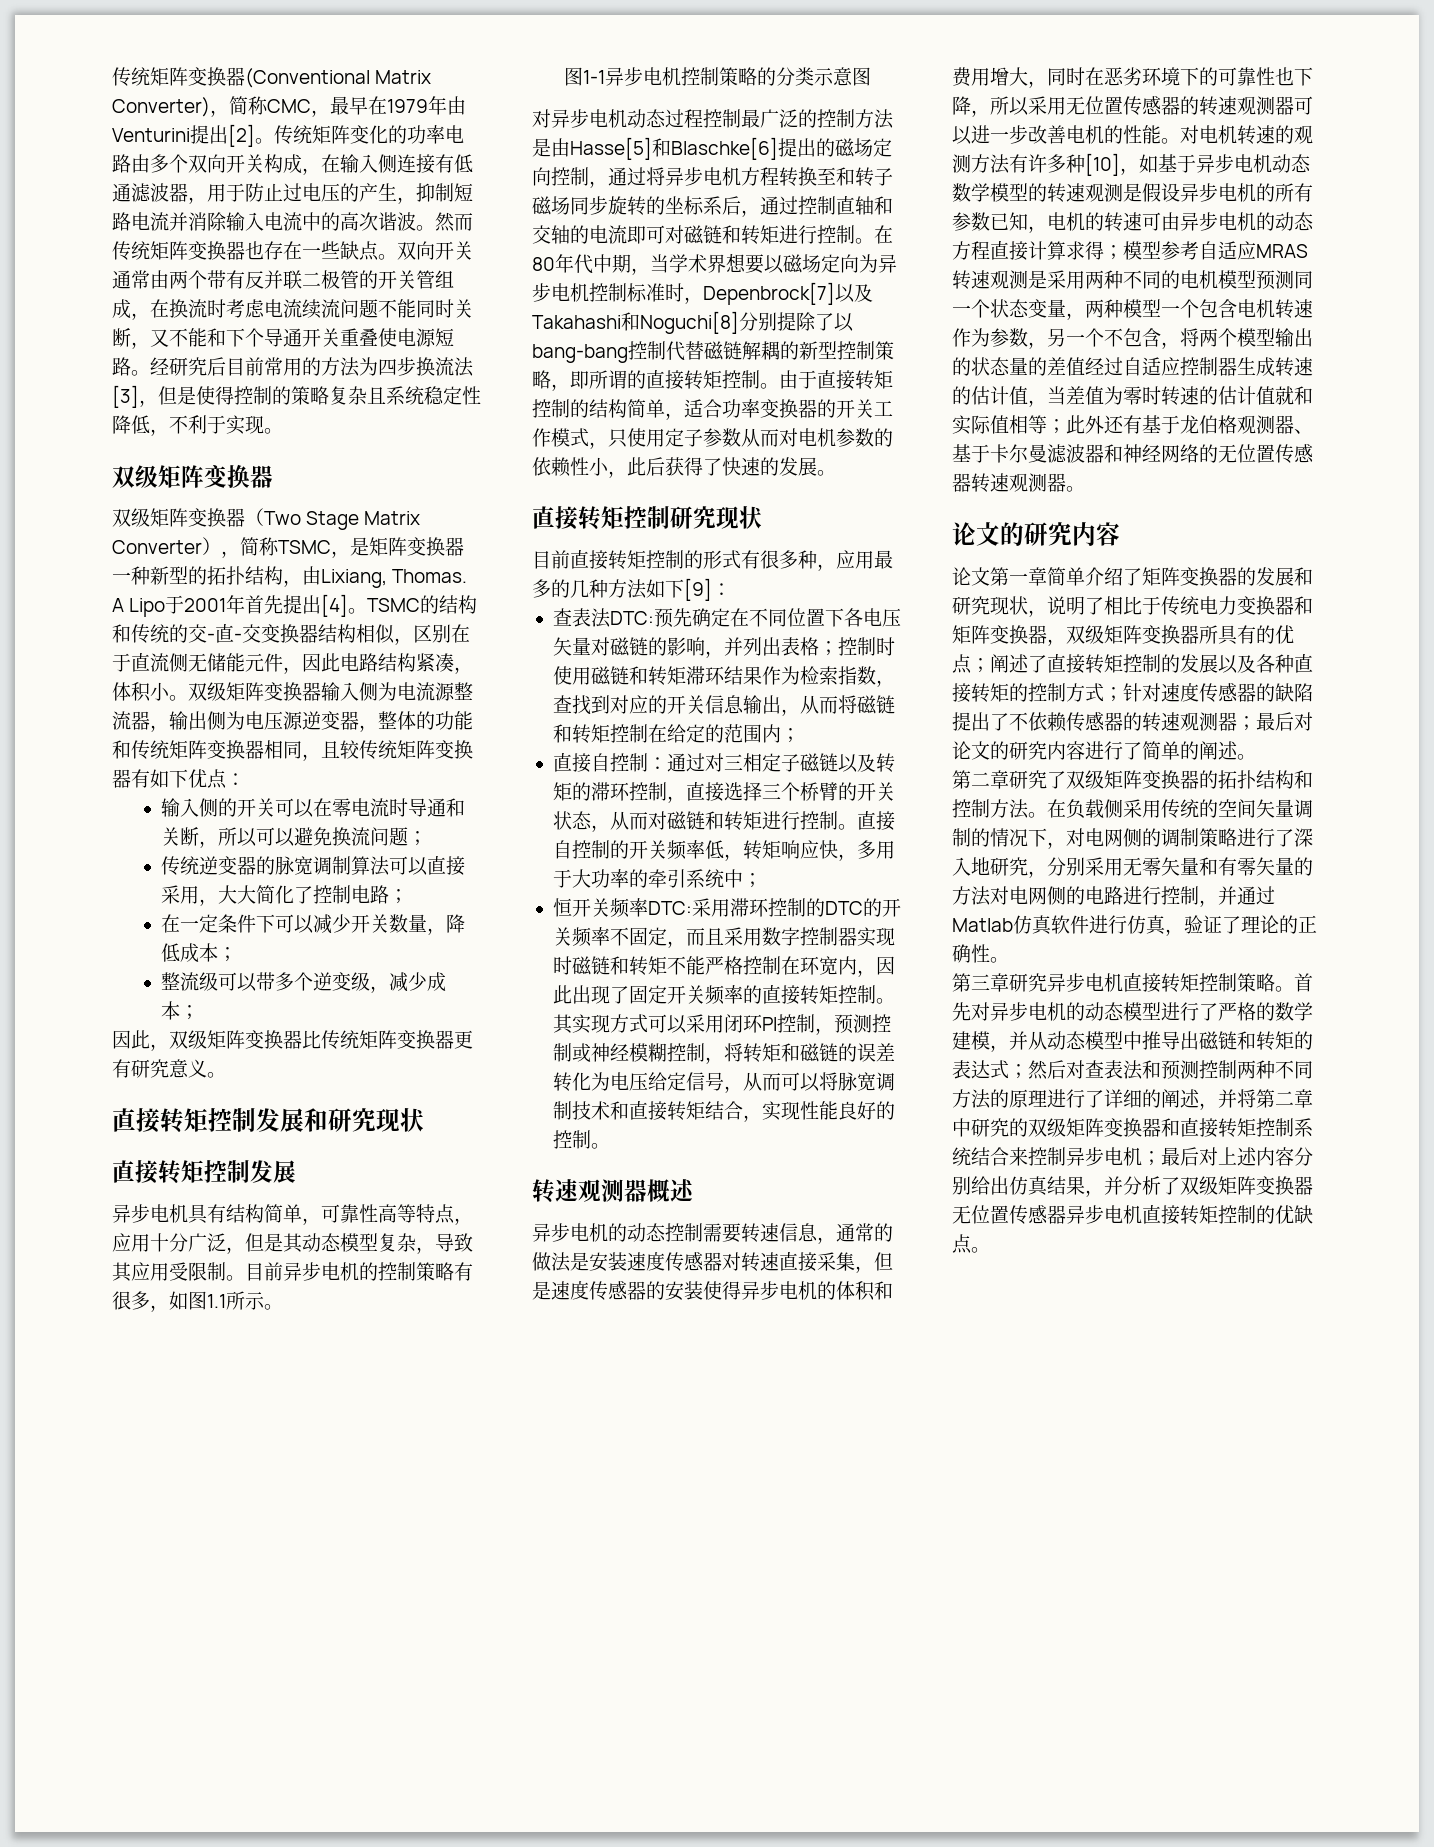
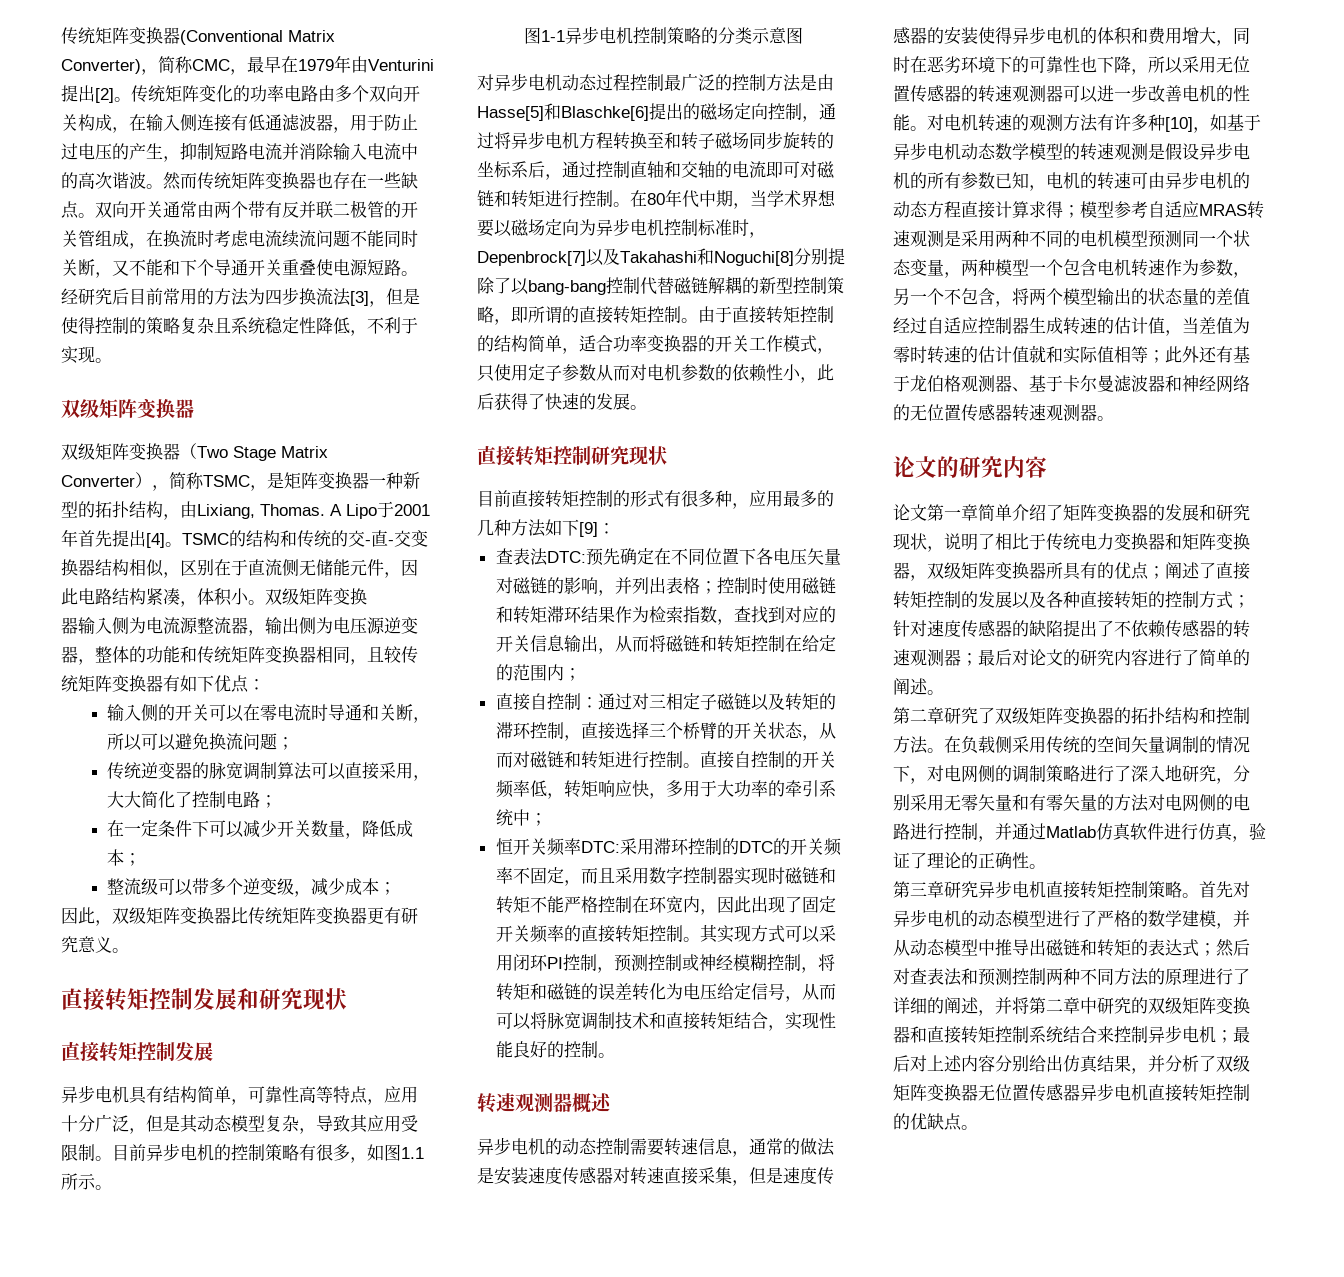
- TSMC的结构和传统的交-直-交变换器结构相似，区别在于直流侧无储能元件，因此电路结构紧凑，体积小。双级矩阵变换器输入侧为电流源整流器，输出侧为电压源逆变器，整体的功能和传统矩阵变换器相同，且较传统矩阵变换器有如下优点：
+ TSMC的结构和传统的交-直-交变换器结构相似，区别在于直流侧无储能元件，因此电路结构紧凑，体积小。双级矩阵变换
+ 器输入侧为电流源整流器，输出侧为电压源逆变器，整体的功能和传统矩阵变换器相同，且较传统矩阵变换器有如下优点：

